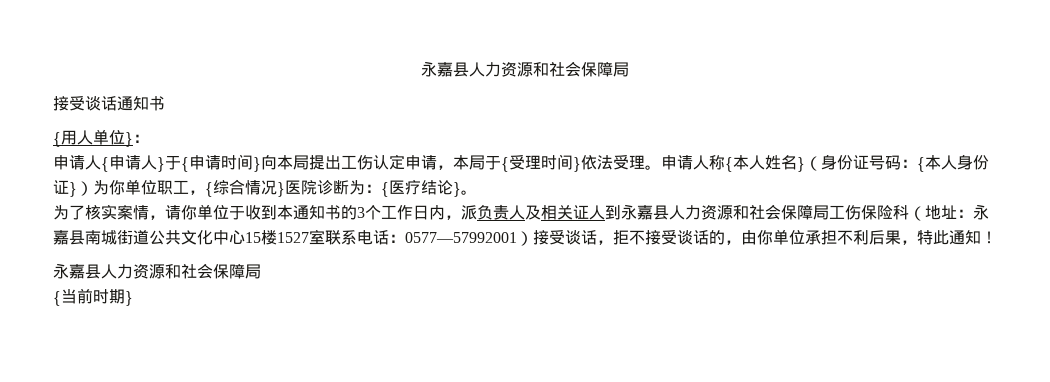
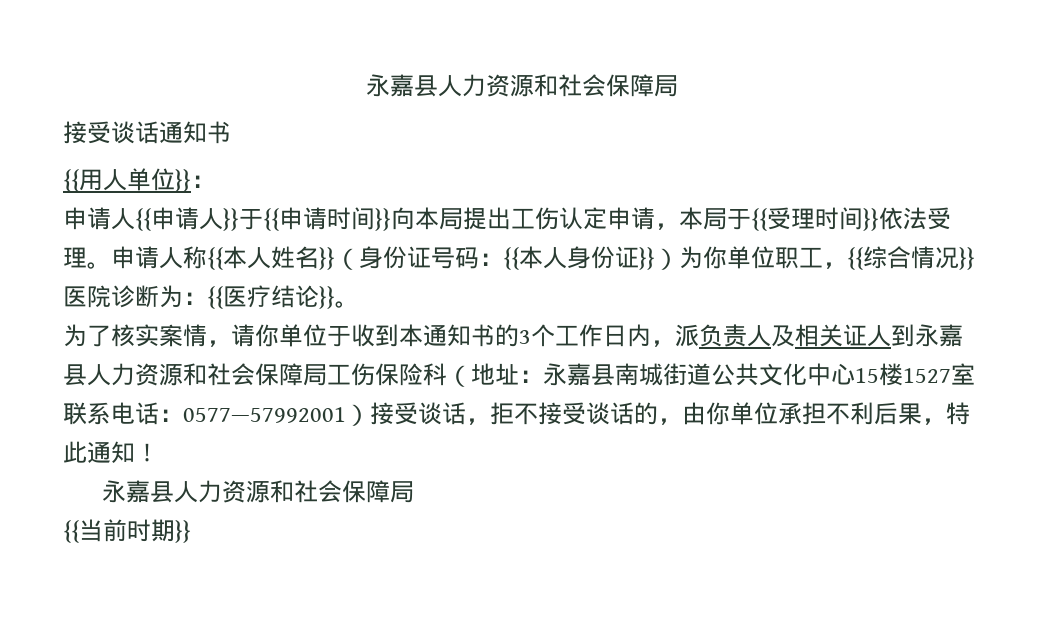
- {用人单位}：
+ {{用人单位}}：
- 申请人{申请人}于{申请时间}向本局提出工伤认定申请，本局于{受理时间}依法受理。
+ 申请人{{申请人}}于{{申请时间}}向本局提出工伤认定申请，本局于{{受理时间}}依法受理。
- 申请人称{本人姓名}（身份证号码：{本人身份证}）为你单位职工，{综合情况}医院诊断为：{医疗结论}。
+ 申请人称{{本人姓名}}（身份证号码：{{本人身份证}}）为你单位职工，{{综合情况}}医院诊断为：{{医疗结论}}。
- {当前时期}
+ {{当前时期}}

